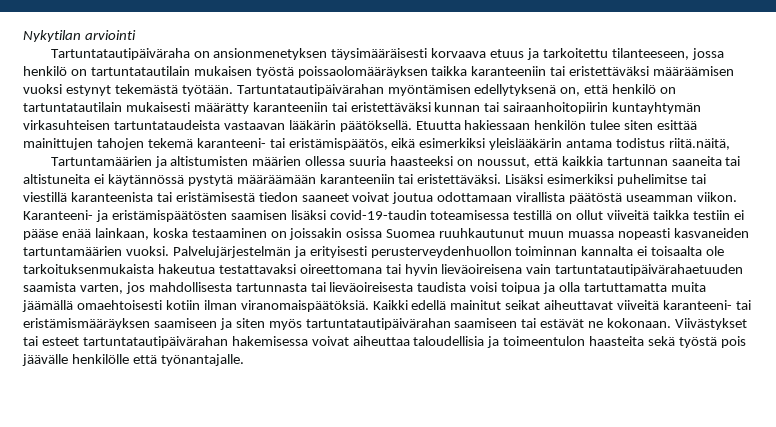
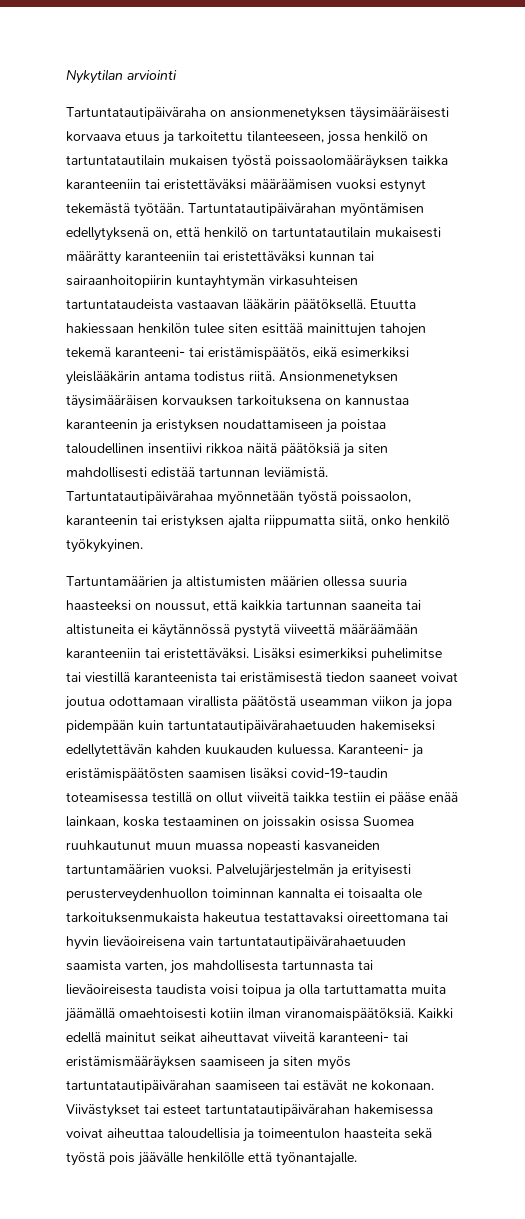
- Etuutta hakiessaan henkilön tulee siten esittää mainittujen tahojen tekemä karanteeni- tai eristämispäätös, eikä esimerkiksi yleislääkärin antama todistus riitä.näitä,
+ Etuutta hakiessaan henkilön tulee siten esittää mainittujen tahojen tekemä karanteeni- tai eristämispäätös, eikä esimerkiksi yleislääkärin antama todistus riitä. Ansionmenetyksen täysimääräisen korvauksen tarkoituksena on kannustaa karanteenin ja eristyksen noudattamiseen ja poistaa taloudellinen insentiivi rikkoa näitä päätöksiä ja siten mahdollisesti edistää tartunnan leviämistä. Tartuntatautipäivärahaa myönnetään työstä poissaolon, karanteenin tai eristyksen ajalta riippumatta siitä, onko henkilö työkykyinen.
- Tartuntamäärien ja altistumisten määrien ollessa suuria haasteeksi on noussut, että kaikkia tartunnan saaneita tai altistuneita ei käytännössä pystytä määräämään karanteeniin tai eristettäväksi.
+ Tartuntamäärien ja altistumisten määrien ollessa suuria haasteeksi on noussut, että kaikkia tartunnan saaneita tai altistuneita ei käytännössä pystytä viiveettä määräämään karanteeniin tai eristettäväksi.
- Lisäksi esimerkiksi puhelimitse tai viestillä karanteenista tai eristämisestä tiedon saaneet voivat joutua odottamaan virallista päätöstä useamman viikon.
+ Lisäksi esimerkiksi puhelimitse tai viestillä karanteenista tai eristämisestä tiedon saaneet voivat joutua odottamaan virallista päätöstä useamman viikon ja jopa pidempään kuin tartuntatautipäivärahaetuuden hakemiseksi edellytettävän kahden kuukauden kuluessa.

